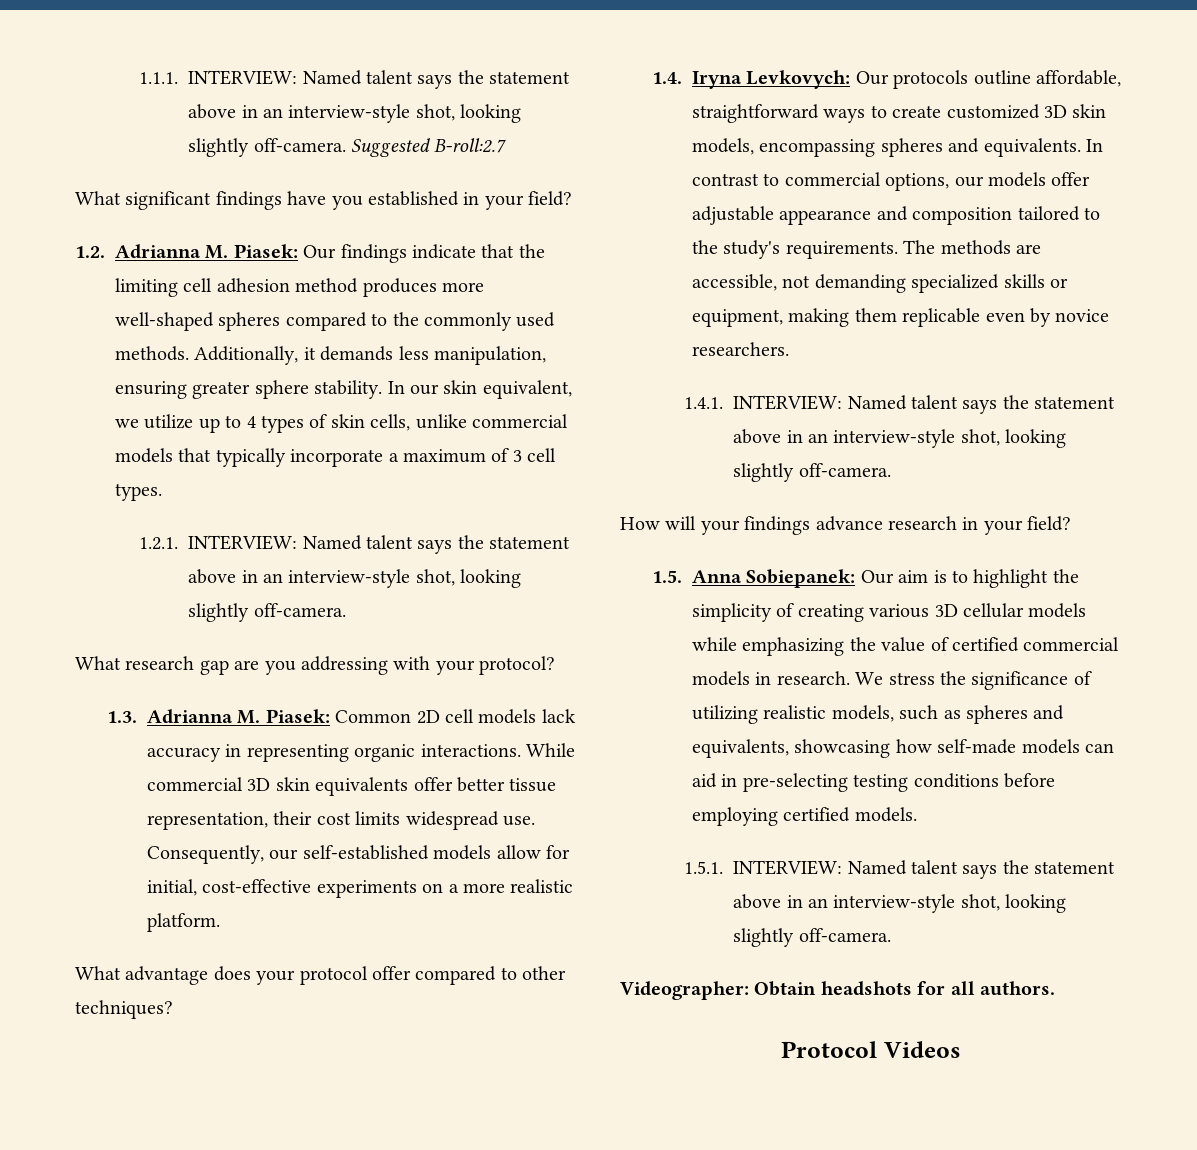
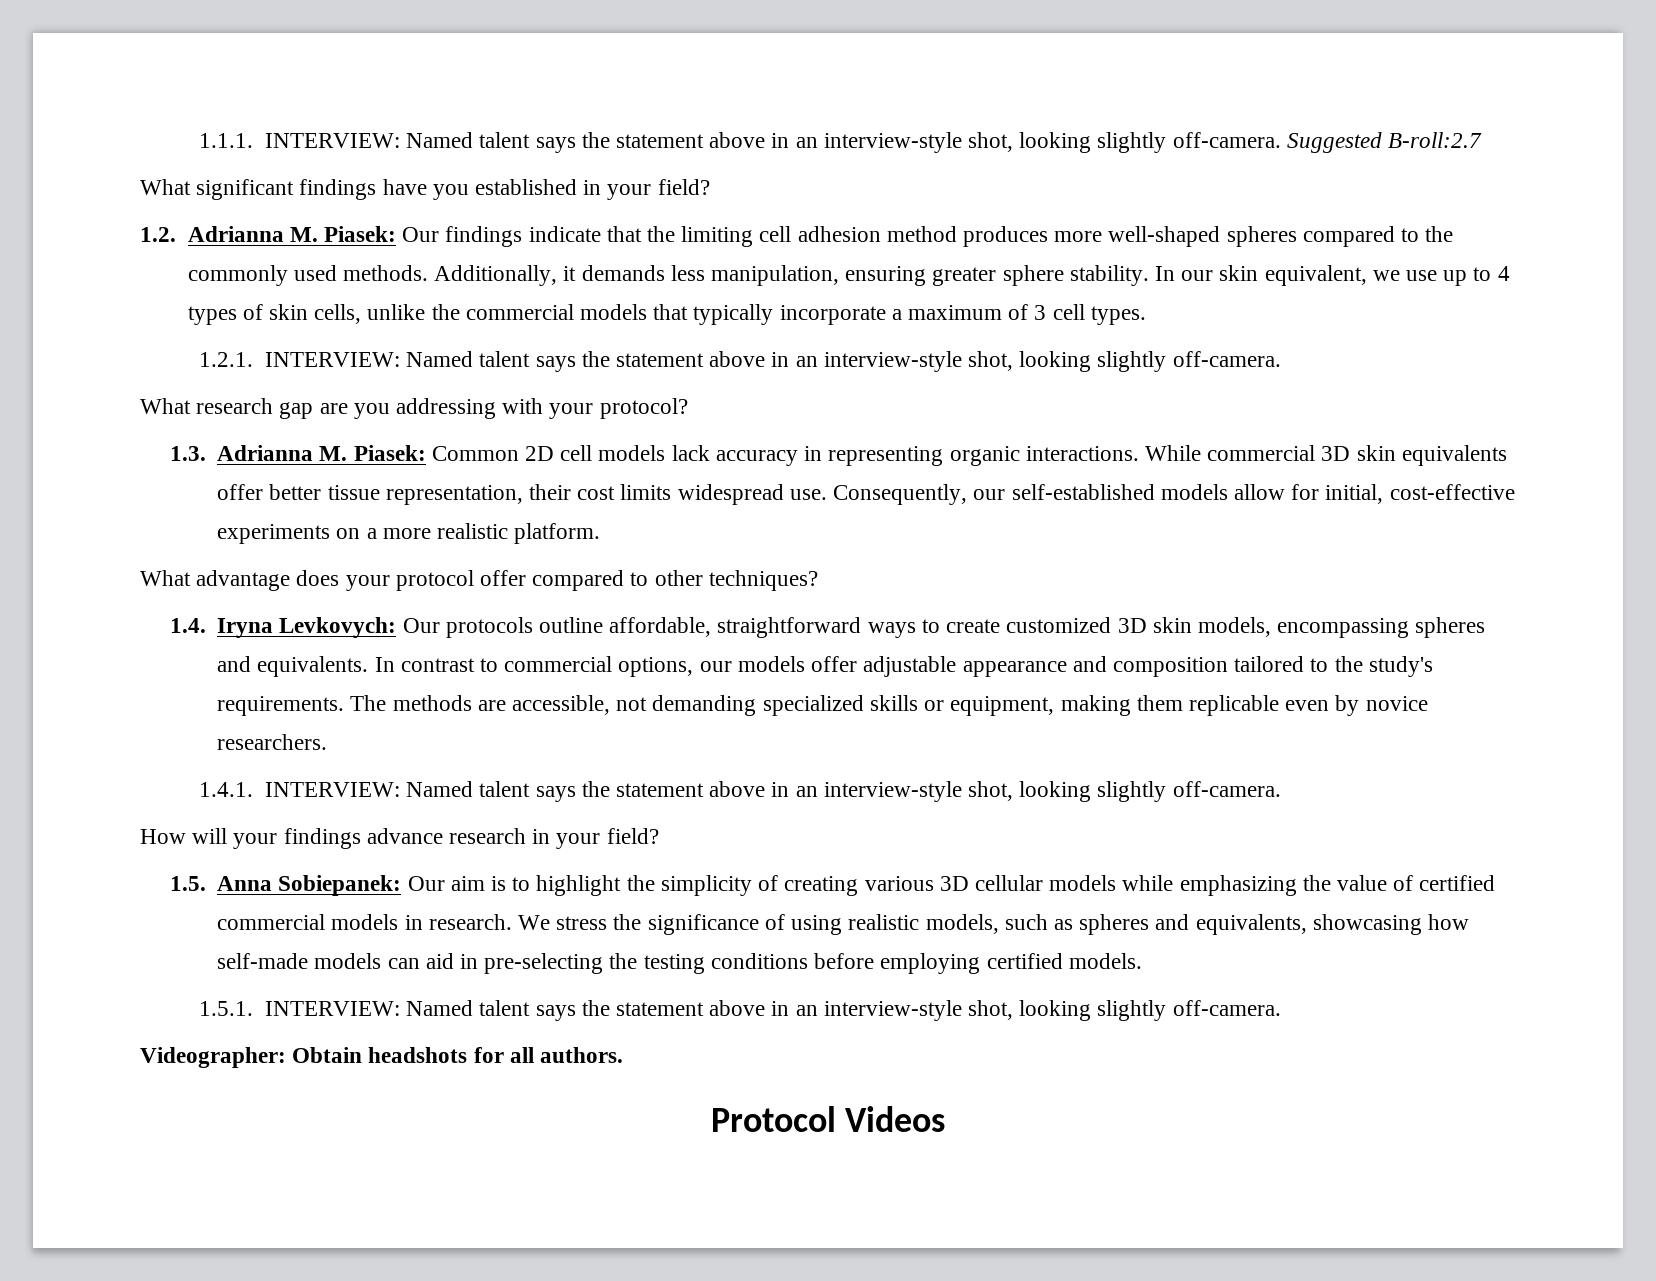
- In our skin equivalent, we utilize up to 4 types of skin cells, unlike commercial models that typically incorporate a maximum of 3 cell types.
+ In our skin equivalent, we use up to 4 types of skin cells, unlike the commercial models that typically incorporate a maximum of 3 cell types.
- We stress the significance of utilizing realistic models, such as spheres and equivalents, showcasing how self-made models can aid in pre-selecting testing conditions before employing certified models.
+ We stress the significance of using realistic models, such as spheres and equivalents, showcasing how self-made models can aid in pre-selecting the testing conditions before employing certified models.

